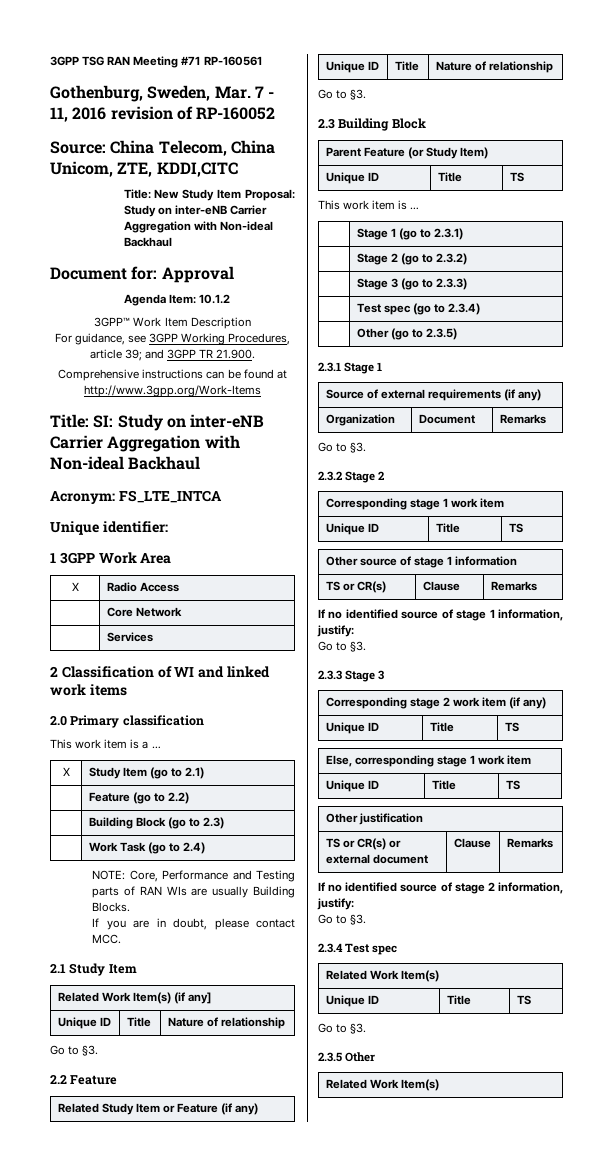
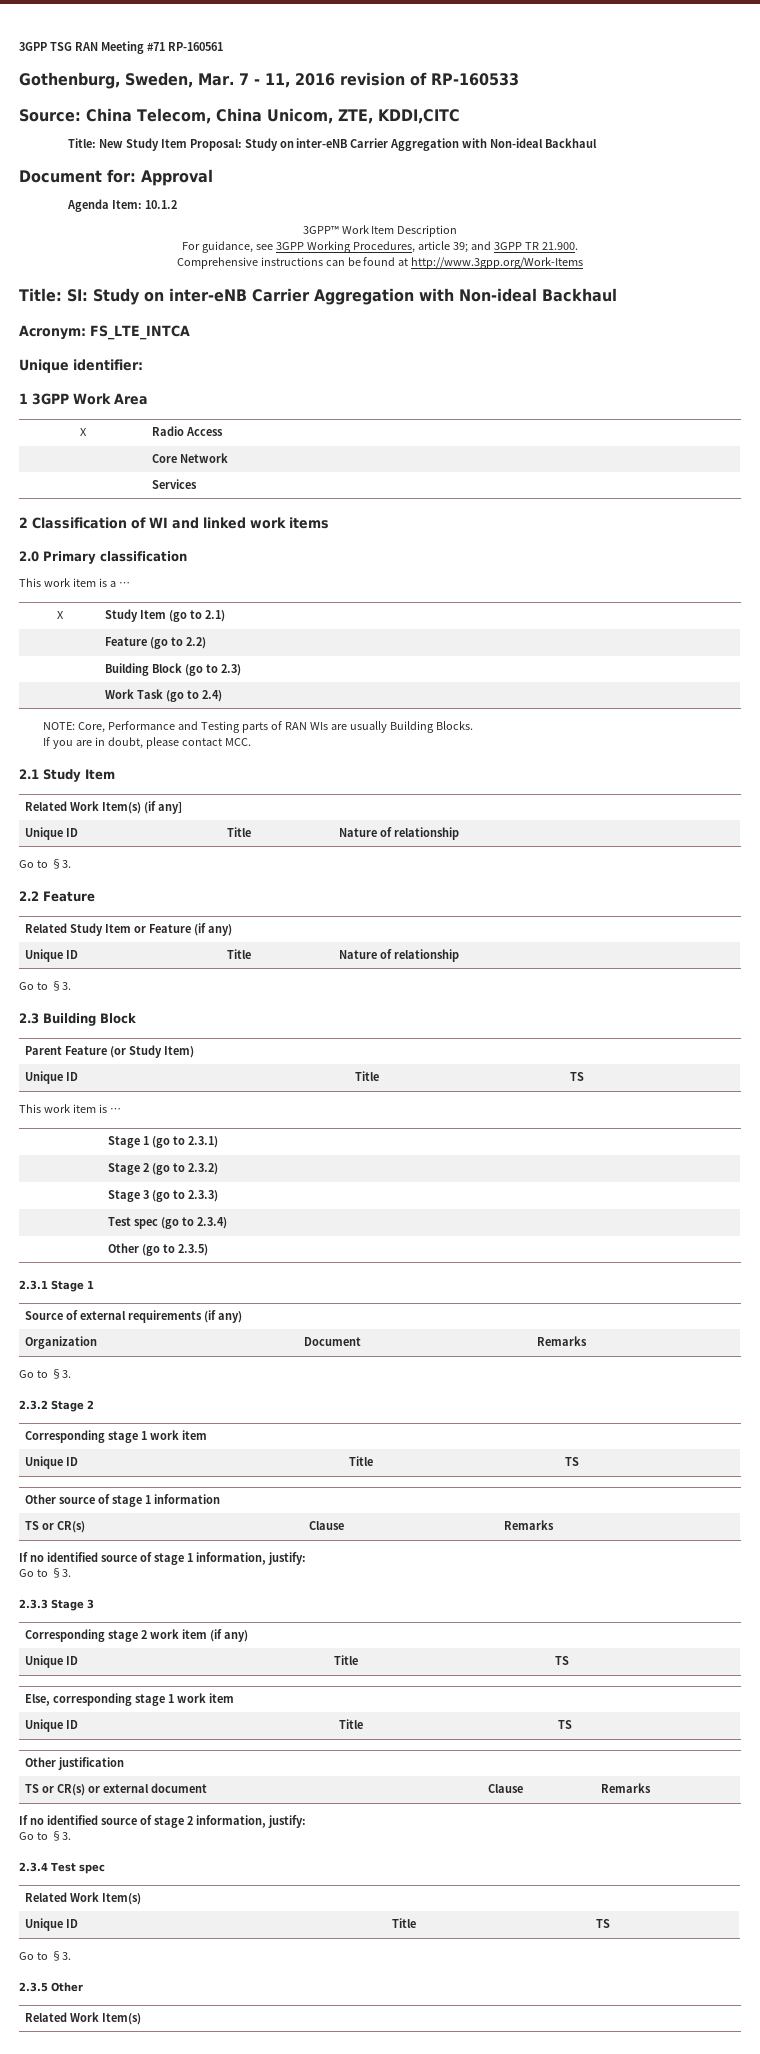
- Gothenburg, Sweden, Mar. 7 - 11, 2016 revision of RP-160052
+ Gothenburg, Sweden, Mar. 7 - 11, 2016 revision of RP-160533

